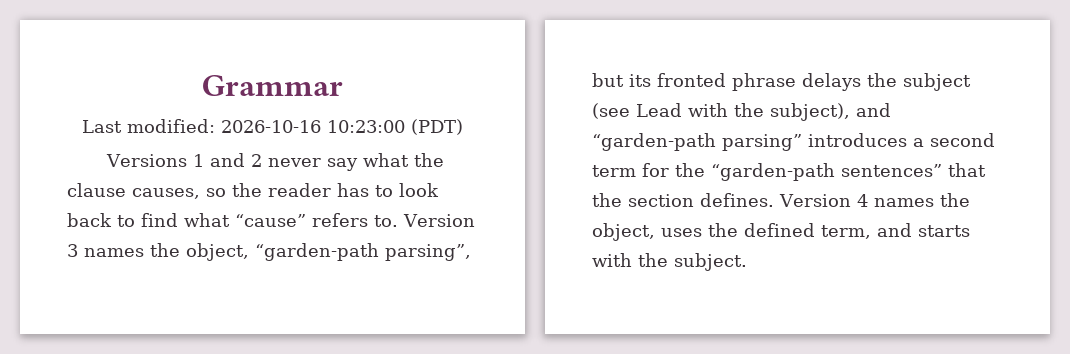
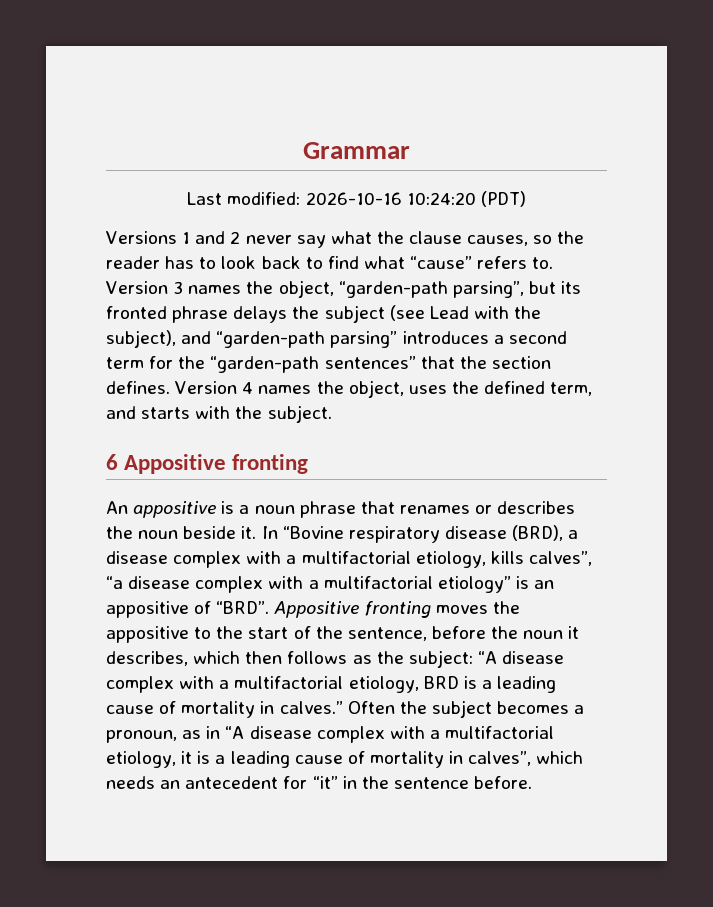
- Last modified: 2026-10-16 10:23:00 (PDT)
+ Last modified: 2026-10-16 10:24:20 (PDT)
+ 6 Appositive fronting
+ An appositive is a noun phrase that renames or describes the noun beside it. In “Bovine respiratory disease (BRD), a disease complex with a multifactorial etiology, kills calves”, “a disease complex with a multifactorial etiology” is an appositive of “BRD”. Appositive fronting moves the appositive to the start of the sentence, before the noun it describes, which then follows as the subject: “A disease complex with a multifactorial etiology, BRD is a leading cause of mortality in calves.” Often the subject becomes a pronoun, as in “A disease complex with a multifactorial etiology, it is a leading cause of mortality in calves”, which needs an antecedent for “it” in the sentence before.

